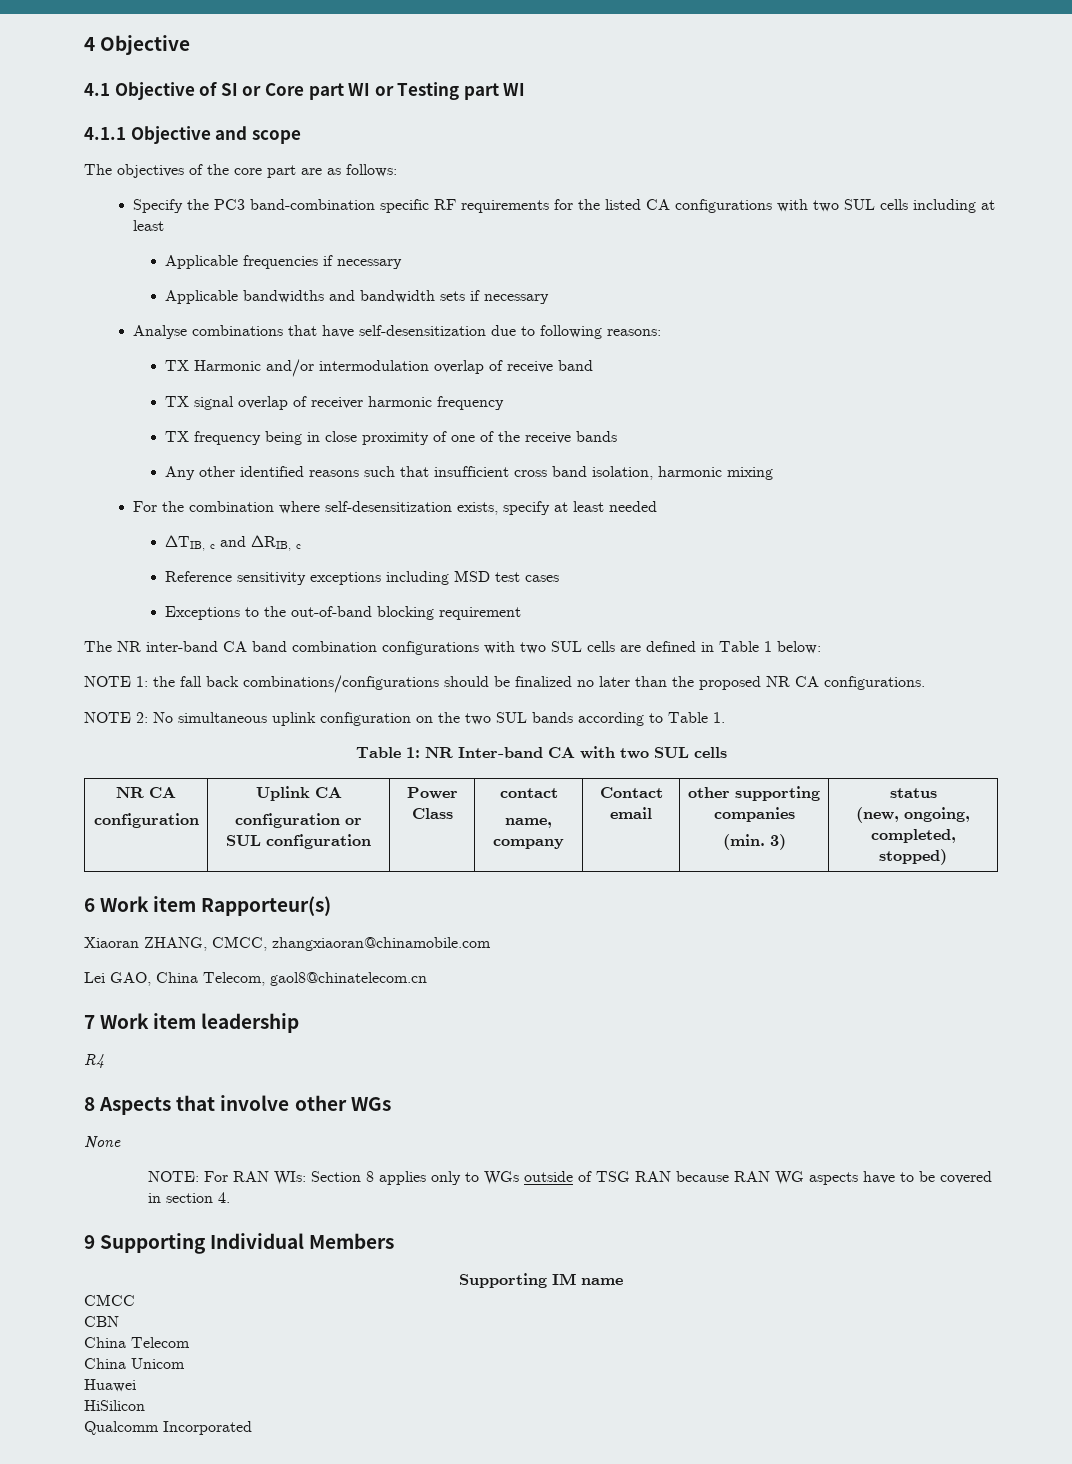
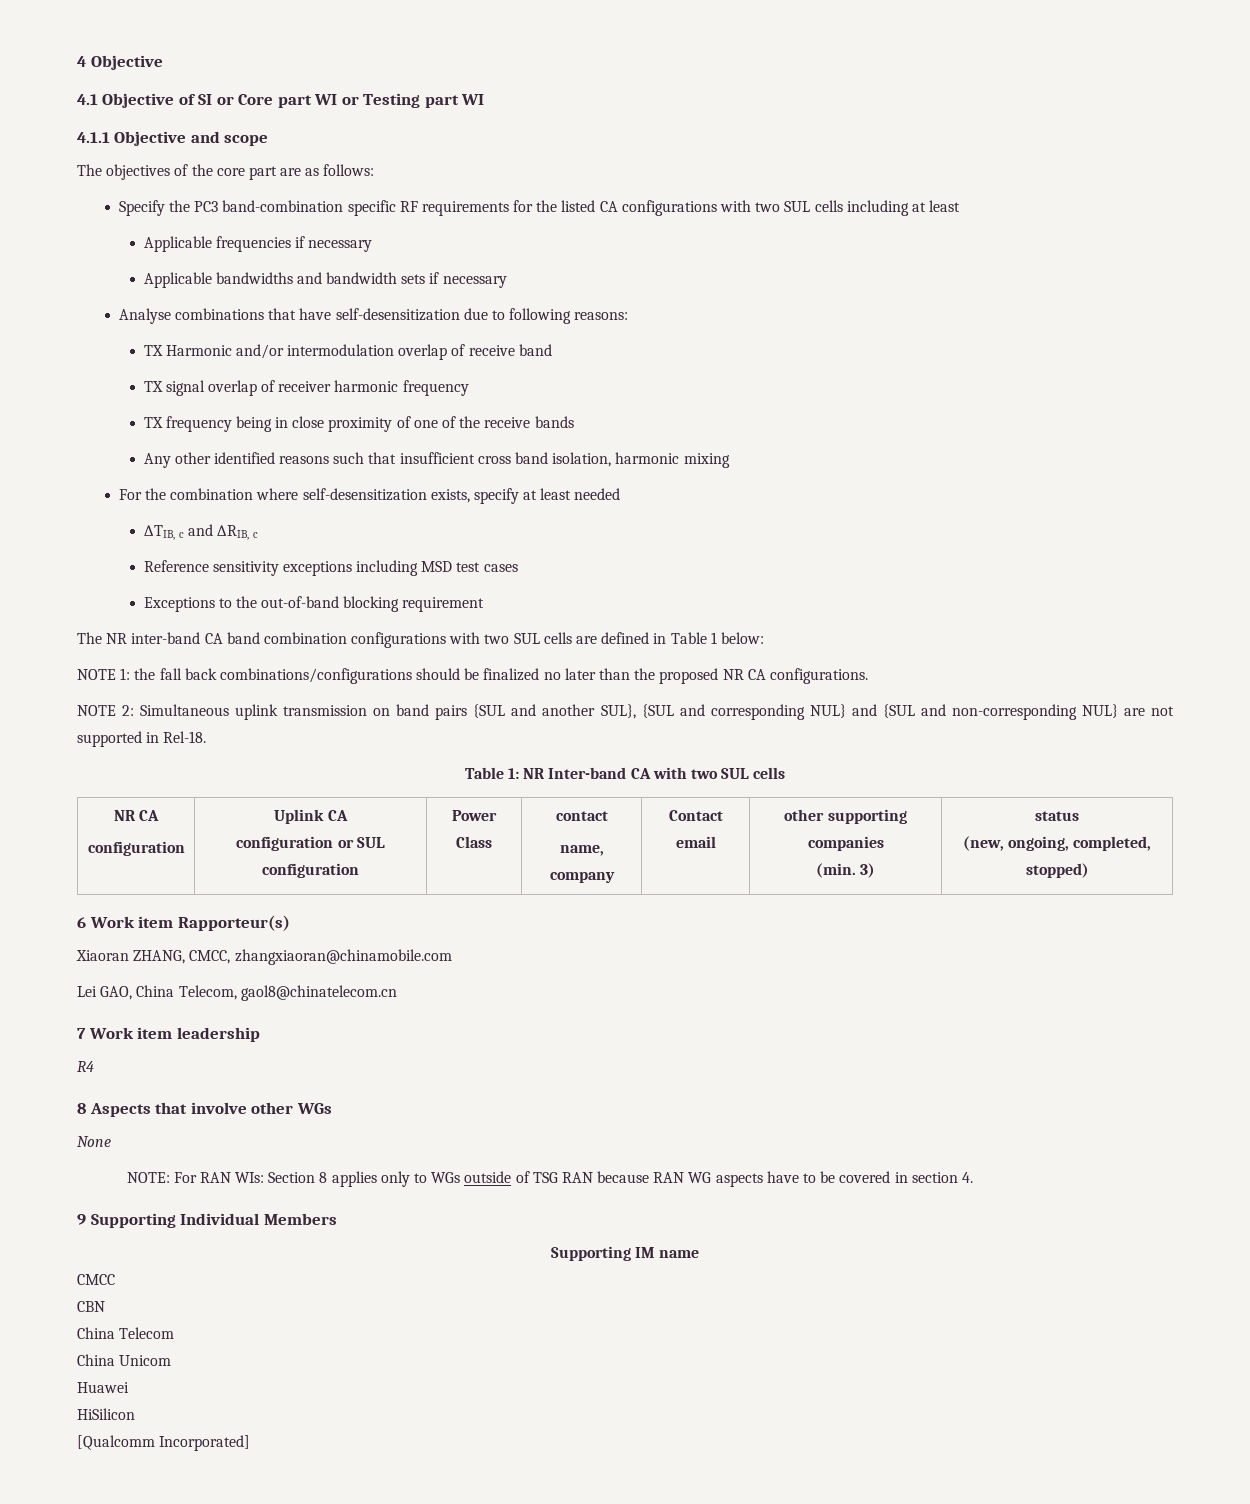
- NOTE 2: No simultaneous uplink configuration on the two SUL bands according to Table 1.
+ NOTE 2: Simultaneous uplink transmission on band pairs {SUL and another SUL}, {SUL and corresponding NUL} and {SUL and non-corresponding NUL} are not supported in Rel-18.
- Qualcomm Incorporated
+ [Qualcomm Incorporated]

